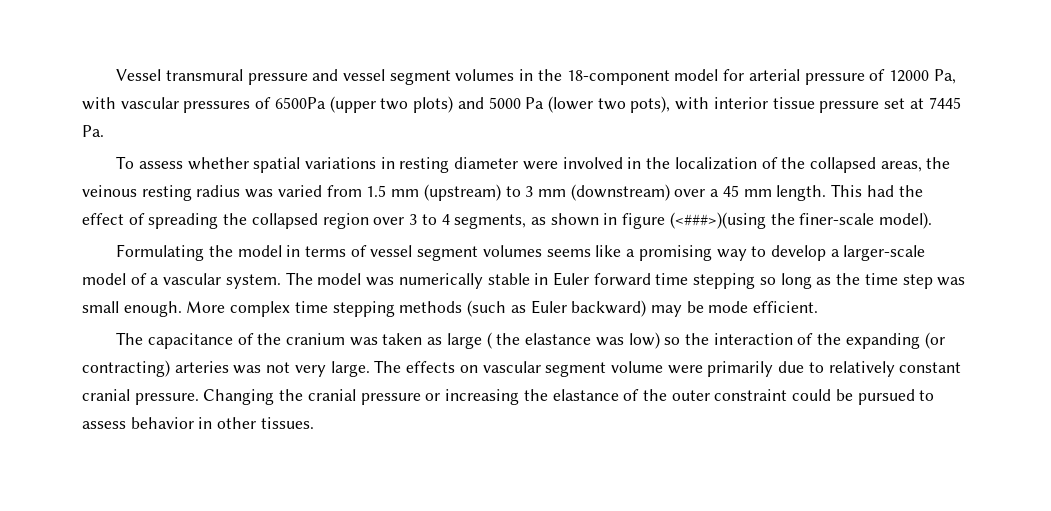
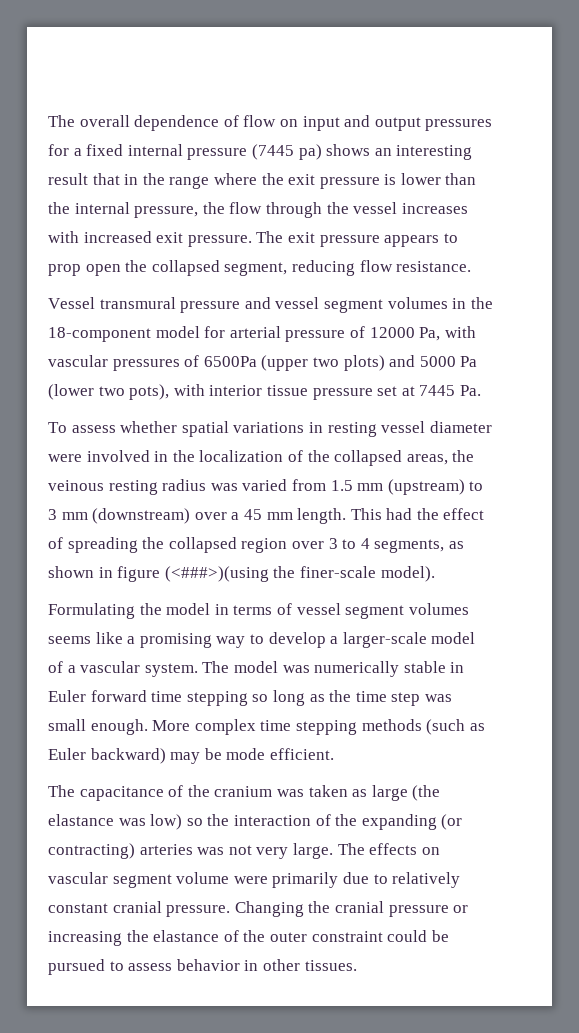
+ The overall dependence of flow on input and output pressures for a fixed internal pressure (7445 pa) shows an interesting result that in the range where the exit pressure is lower than the internal pressure, the flow through the vessel increases with increased exit pressure. The exit pressure appears to prop open the collapsed segment, reducing flow resistance.
- To assess whether spatial variations in resting diameter were involved in the localization of the collapsed areas, the veinous resting radius was varied from 1.5 mm (upstream) to 3 mm (downstream) over a 45 mm length.
+ To assess whether spatial variations in resting vessel diameter were involved in the localization of the collapsed areas, the veinous resting radius was varied from 1.5 mm (upstream) to 3 mm (downstream) over a 45 mm length.
- The capacitance of the cranium was taken as large ( the elastance was low) so the interaction of the expanding (or contracting) arteries was not very large.
+ The capacitance of the cranium was taken as large (the elastance was low) so the interaction of the expanding (or contracting) arteries was not very large.

